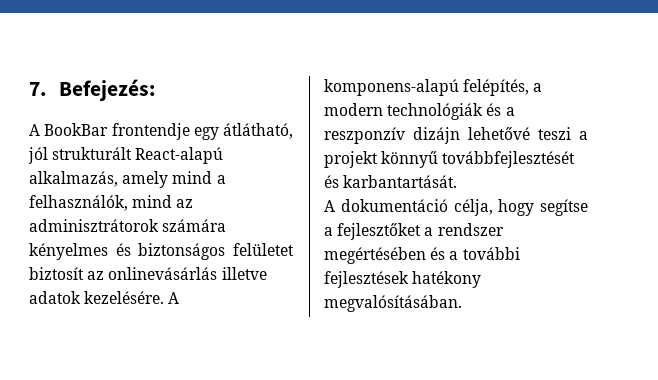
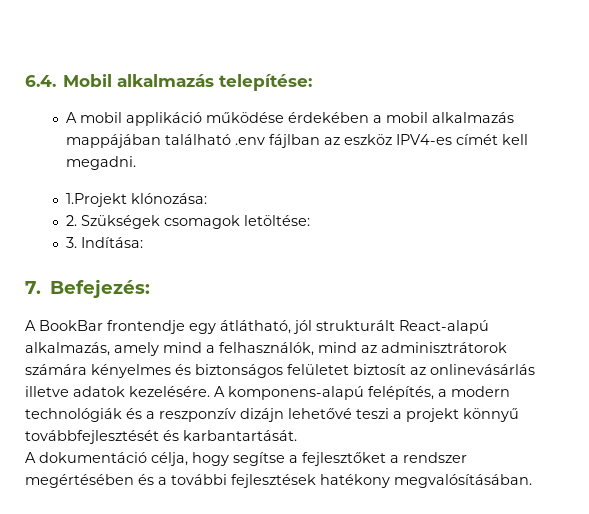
+ 6.4. Mobil alkalmazás telepítése:
+ A mobil applikáció működése érdekében a mobil alkalmazás mappájában található .env fájlban az eszköz IPV4-es címét kell megadni.
+ 1.Projekt klónozása:
+ 2. Szükségek csomagok letöltése:
+ 3. Indítása:

